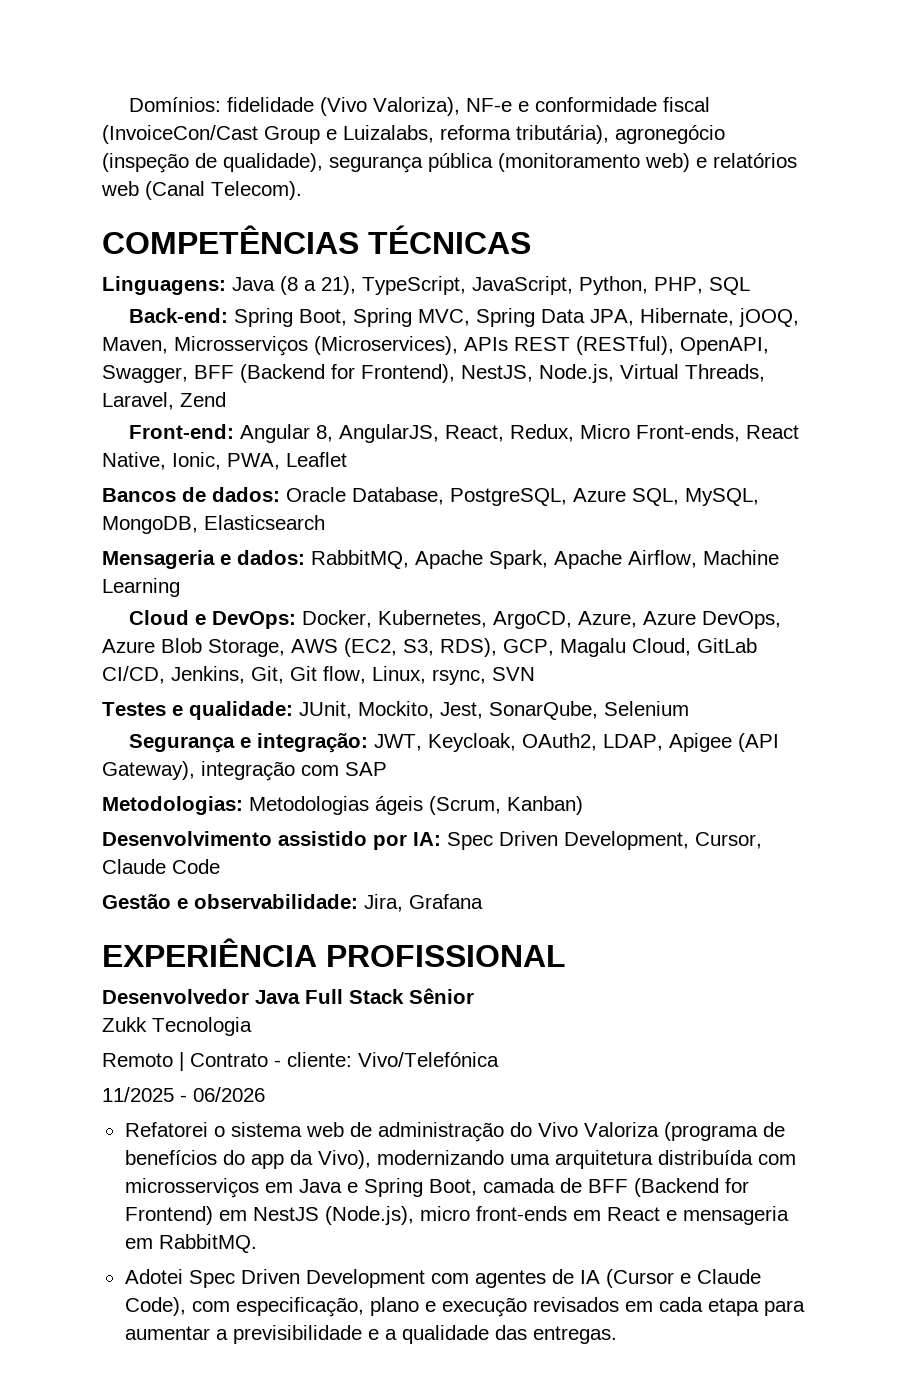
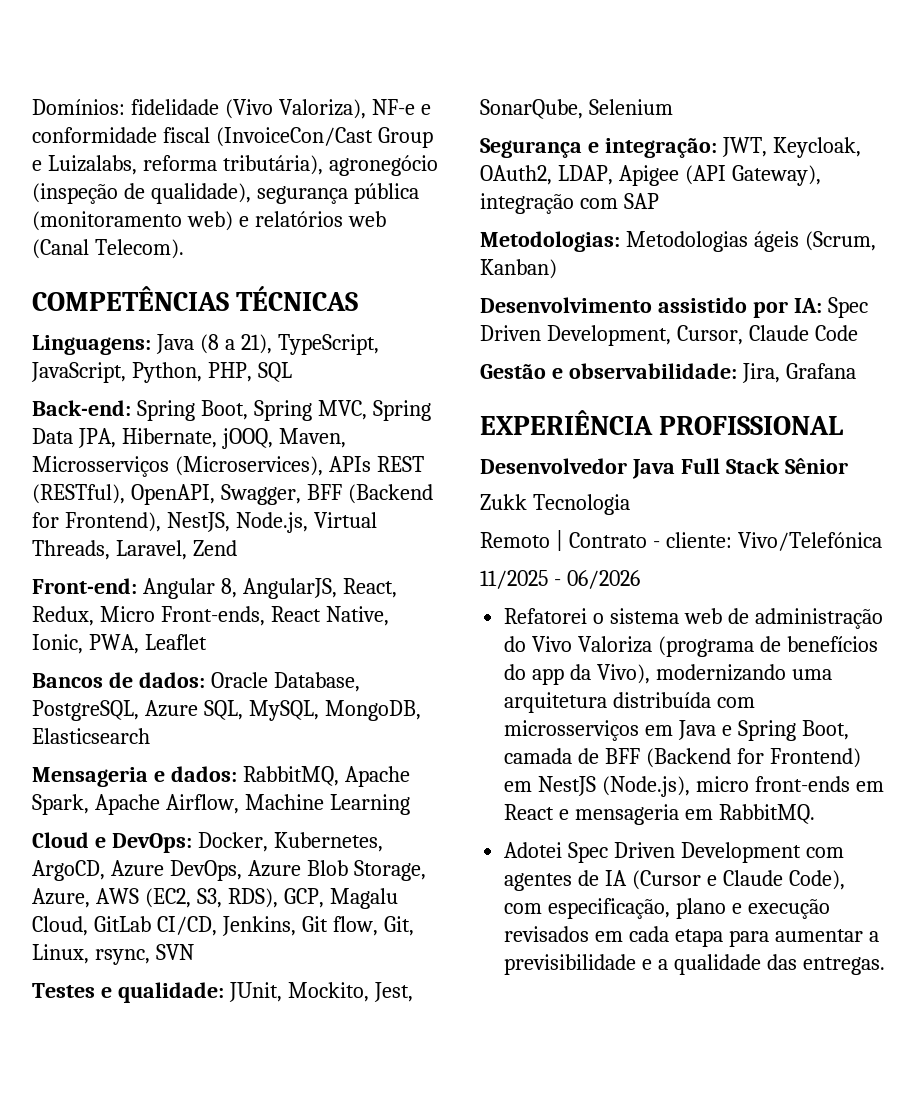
- Cloud e DevOps: Docker, Kubernetes, ArgoCD, Azure, Azure DevOps, Azure Blob Storage, AWS (EC2, S3, RDS), GCP, Magalu Cloud, GitLab CI/CD, Jenkins, Git, Git flow, Linux, rsync, SVN
+ Cloud e DevOps: Docker, Kubernetes, ArgoCD, Azure DevOps, Azure Blob Storage, Azure, AWS (EC2, S3, RDS), GCP, Magalu Cloud, GitLab CI/CD, Jenkins, Git flow, Git, Linux, rsync, SVN

